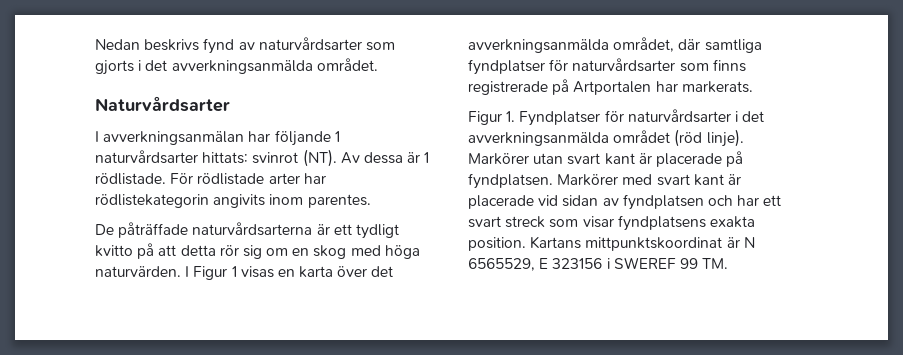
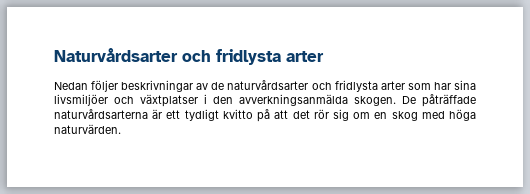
- Nedan beskrivs fynd av naturvårdsarter som gjorts i det avverkningsanmälda området.
- Naturvårdsarter
- I avverkningsanmälan har följande 1 naturvårdsarter hittats: svinrot (NT). Av dessa är 1 rödlistade. För rödlistade arter har rödlistekategorin angivits inom parentes.
- De påträffade naturvårdsarterna är ett tydligt kvitto på att detta rör sig om en skog med höga naturvärden. I Figur 1 visas en karta över det avverkningsanmälda området, där samtliga fyndplatser för naturvårdsarter som finns registrerade på Artportalen har markerats.
- Figur 1. Fyndplatser för naturvårdsarter i det avverkningsanmälda området (röd linje). Markörer utan svart kant är placerade på fyndplatsen. Markörer med svart kant är placerade vid sidan av fyndplatsen och har ett svart streck som visar fyndplatsens exakta position. Kartans mittpunktskoordinat är N 6565529, E 323156 i SWEREF 99 TM.
+ Naturvårdsarter och fridlysta arter
+ Nedan följer beskrivningar av de naturvårdsarter och fridlysta arter som har sina livsmiljöer och växtplatser i den avverkningsanmälda skogen. De påträffade naturvårdsarterna är ett tydligt kvitto på att det rör sig om en skog med höga naturvärden.

